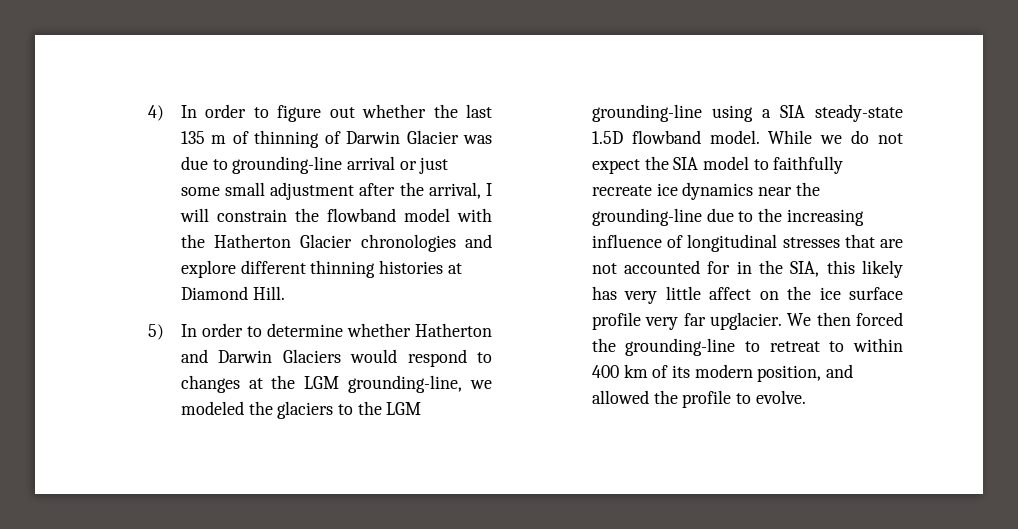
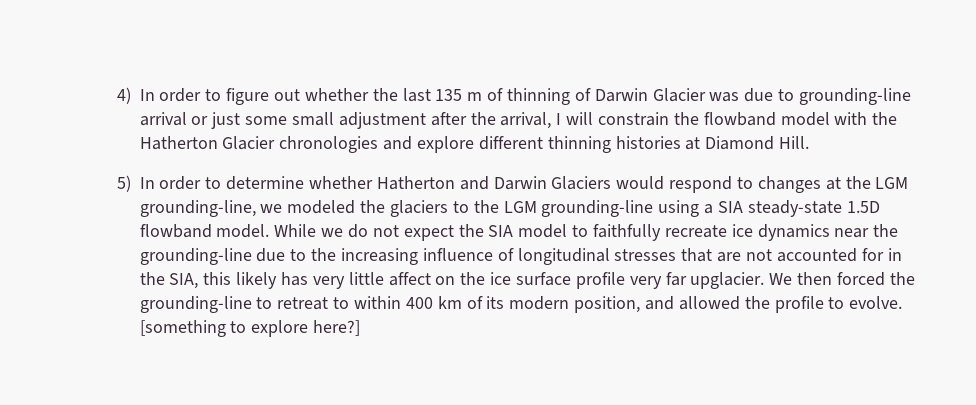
+ [something to explore here?]

